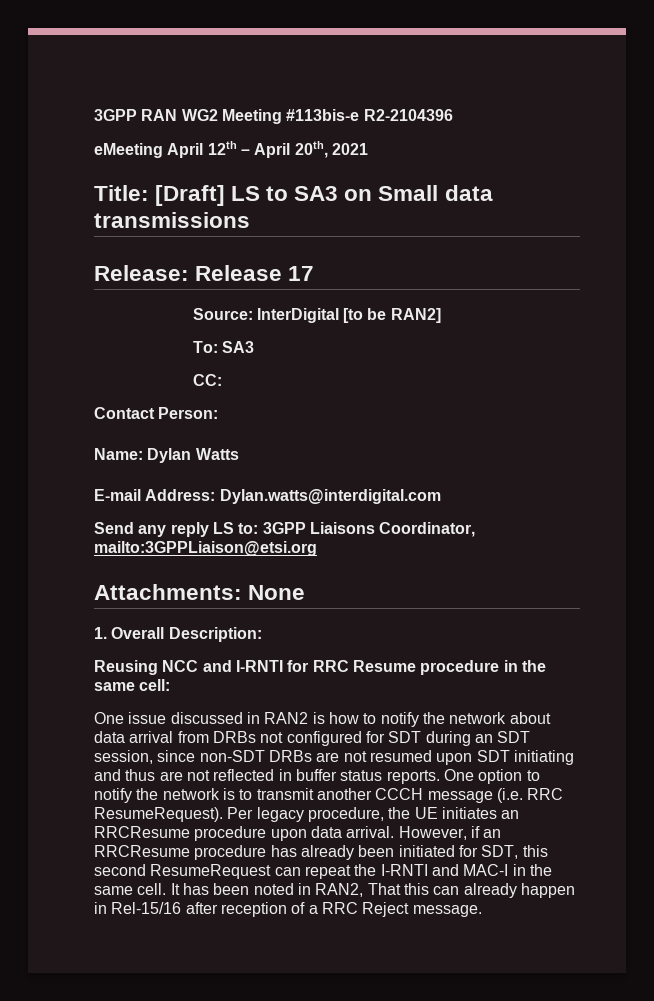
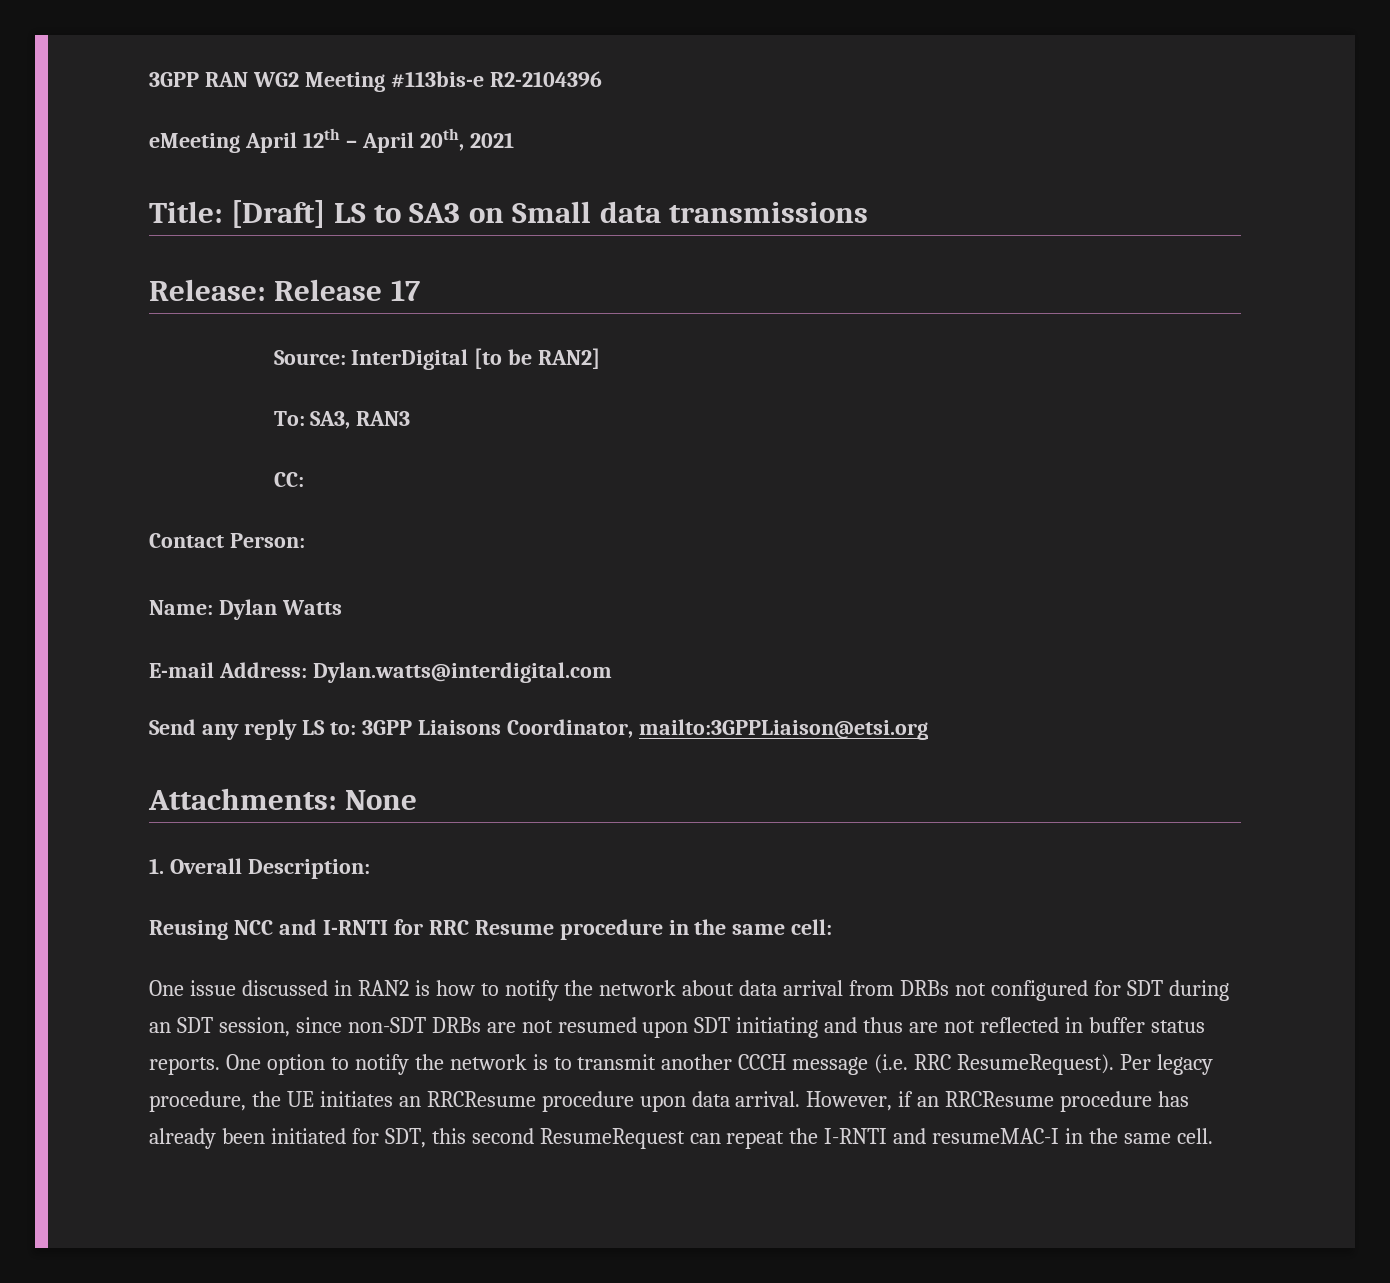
- To: SA3
+ To: SA3, RAN3
- However, if an RRCResume procedure has already been initiated for SDT, this second ResumeRequest can repeat the I-RNTI and MAC-I in the same cell. It has been noted in RAN2, That this can already happen in Rel-15/16 after reception of a RRC Reject message.
+ However, if an RRCResume procedure has already been initiated for SDT, this second ResumeRequest can repeat the I-RNTI and resumeMAC-I in the same cell.

